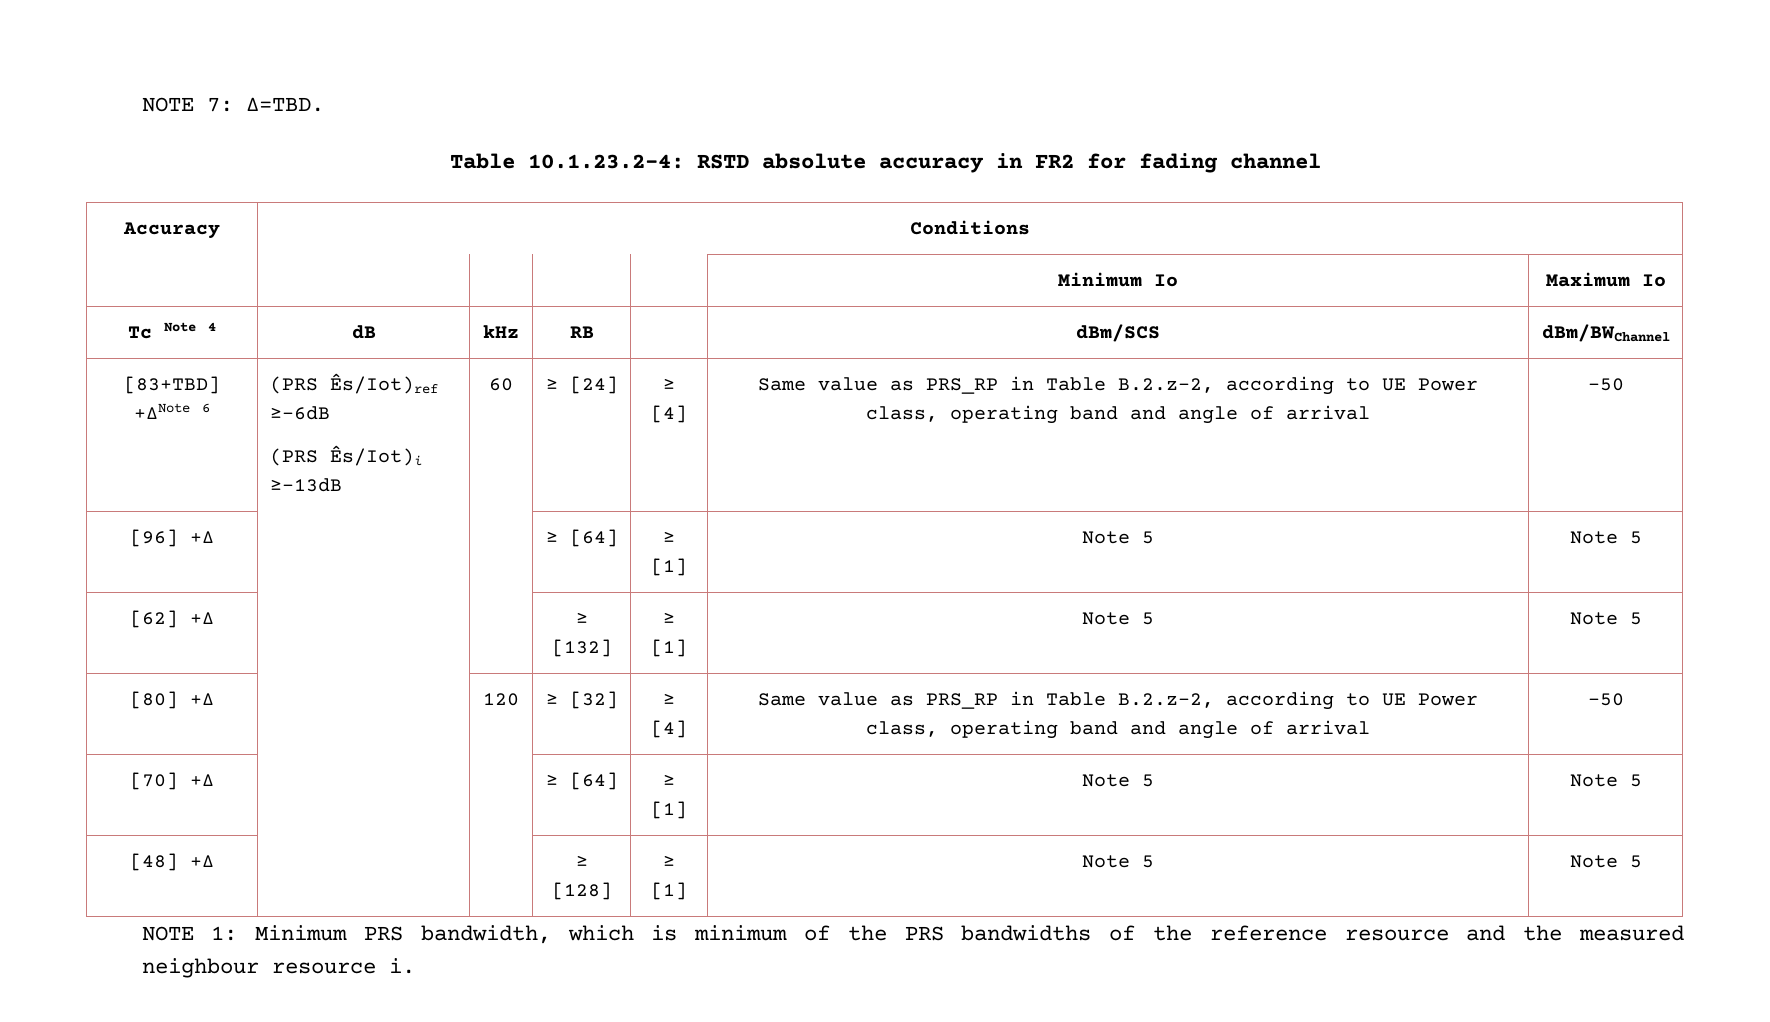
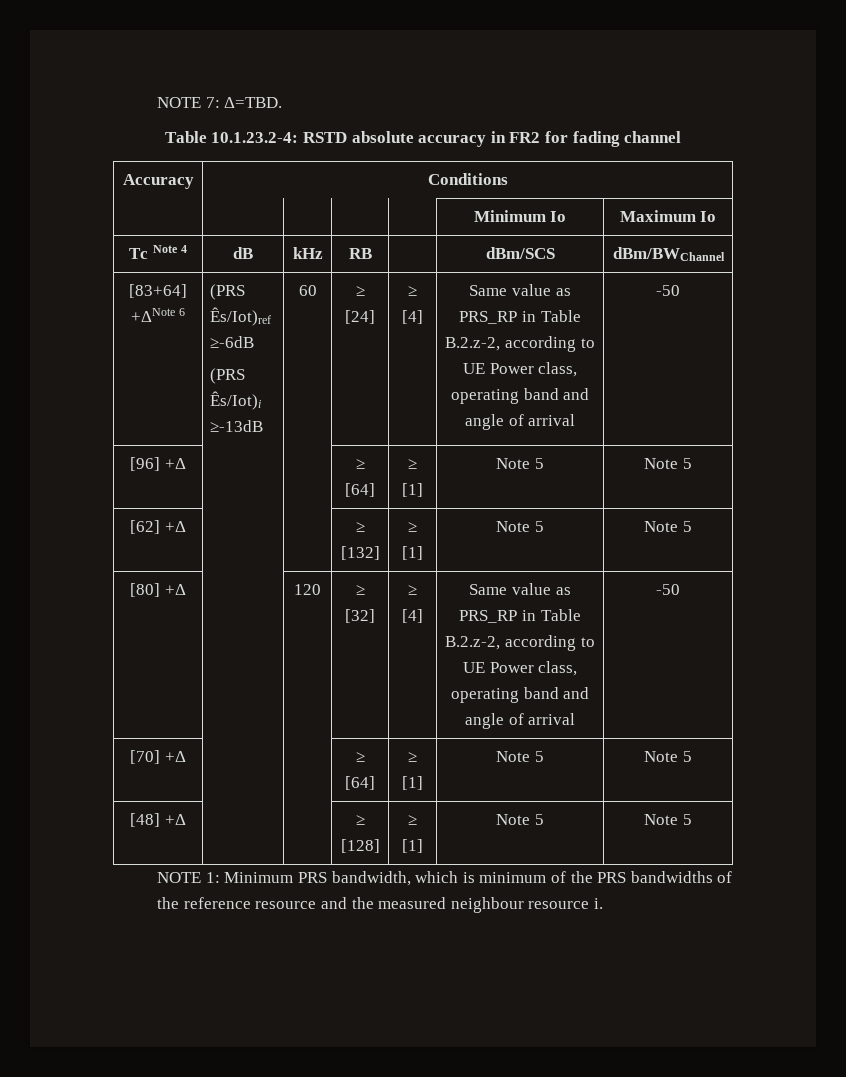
- [83+TBD] +ΔNote 6 | (PRS Ês/Iot)ref ≥-6dB
+ [83+64] +ΔNote 6 | (PRS Ês/Iot)ref ≥-6dB

